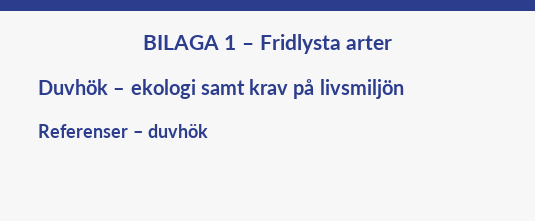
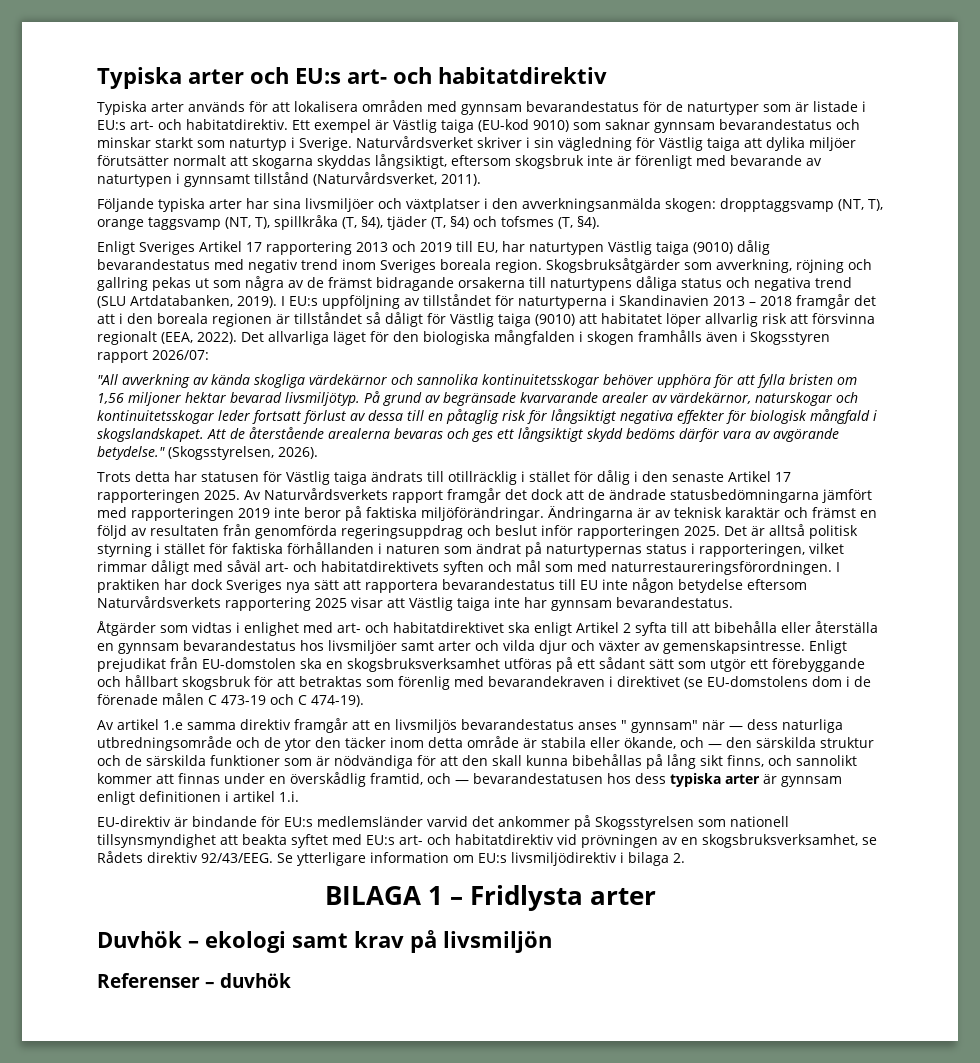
+ Typiska arter och EU:s art- och habitatdirektiv
+ Typiska arter används för att lokalisera områden med gynnsam bevarandestatus för de naturtyper som är listade i EU:s art- och habitatdirektiv. Ett exempel är Västlig taiga (EU-kod 9010) som saknar gynnsam bevarandestatus och minskar starkt som naturtyp i Sverige. Naturvårdsverket skriver i sin vägledning för Västlig taiga att dylika miljöer förutsätter normalt att skogarna skyddas långsiktigt, eftersom skogsbruk inte är förenligt med bevarande av naturtypen i gynnsamt tillstånd (Naturvårdsverket, 2011).
+ Följande typiska arter har sina livsmiljöer och växtplatser i den avverkningsanmälda skogen: dropptaggsvamp (NT, T), orange taggsvamp (NT, T), spillkråka (T, §4), tjäder (T, §4) och tofsmes (T, §4).
+ Enligt Sveriges Artikel 17 rapportering 2013 och 2019 till EU, har naturtypen Västlig taiga (9010) dålig bevarandestatus med negativ trend inom Sveriges boreala region. Skogsbruksåtgärder som avverkning, röjning och gallring pekas ut som några av de främst bidragande orsakerna till naturtypens dåliga status och negativa trend (SLU Artdatabanken, 2019). I EU:s uppföljning av tillståndet för naturtyperna i Skandinavien 2013 – 2018 framgår det att i den boreala regionen är tillståndet så dåligt för Västlig taiga (9010) att habitatet löper allvarlig risk att försvinna regionalt (EEA, 2022). Det allvarliga läget för den biologiska mångfalden i skogen framhålls även i Skogsstyren rapport 2026/07:
+ "All avverkning av kända skogliga värdekärnor och sannolika kontinuitetsskogar behöver upphöra för att fylla bristen om 1,56 miljoner hektar bevarad livsmiljötyp. På grund av begränsade kvarvarande arealer av värdekärnor, naturskogar och kontinuitetsskogar leder fortsatt förlust av dessa till en påtaglig risk för långsiktigt negativa effekter för biologisk mångfald i skogslandskapet. Att de återstående arealerna bevaras och ges ett långsiktigt skydd bedöms därför vara av avgörande betydelse." (Skogsstyrelsen, 2026).
+ Trots detta har statusen för Västlig taiga ändrats till otillräcklig i stället för dålig i den senaste Artikel 17 rapporteringen 2025. Av Naturvårdsverkets rapport framgår det dock att de ändrade statusbedömningarna jämfört med rapporteringen 2019 inte beror på faktiska miljöförändringar. Ändringarna är av teknisk karaktär och främst en följd av resultaten från genomförda regeringsuppdrag och beslut inför rapporteringen 2025. Det är alltså politisk styrning i stället för faktiska förhållanden i naturen som ändrat på naturtypernas status i rapporteringen, vilket rimmar dåligt med såväl art- och habitatdirektivets syften och mål som med naturrestaureringsförordningen. I praktiken har dock Sveriges nya sätt att rapportera bevarandestatus till EU inte någon betydelse eftersom Naturvårdsverkets rapportering 2025 visar att Västlig taiga inte har gynnsam bevarandestatus.
+ Åtgärder som vidtas i enlighet med art- och habitatdirektivet ska enligt Artikel 2 syfta till att bibehålla eller återställa en gynnsam bevarandestatus hos livsmiljöer samt arter och vilda djur och växter av gemenskapsintresse. Enligt prejudikat från EU-domstolen ska en skogsbruksverksamhet utföras på ett sådant sätt som utgör ett förebyggande och hållbart skogsbruk för att betraktas som förenlig med bevarandekraven i direktivet (se EU-domstolens dom i de förenade målen C 473-19 och C 474-19).
+ Av artikel 1.e samma direktiv framgår att en livsmiljös bevarandestatus anses " gynnsam" när — dess naturliga utbredningsområde och de ytor den täcker inom detta område är stabila eller ökande, och — den särskilda struktur och de särskilda funktioner som är nödvändiga för att den skall kunna bibehållas på lång sikt finns, och sannolikt kommer att finnas under en överskådlig framtid, och — bevarandestatusen hos dess typiska arter är gynnsam enligt definitionen i artikel 1.i.
+ EU-direktiv är bindande för EU:s medlemsländer varvid det ankommer på Skogsstyrelsen som nationell tillsynsmyndighet att beakta syftet med EU:s art- och habitatdirektiv vid prövningen av en skogsbruksverksamhet, se Rådets direktiv 92/43/EEG. Se ytterligare information om EU:s livsmiljödirektiv i bilaga 2.

